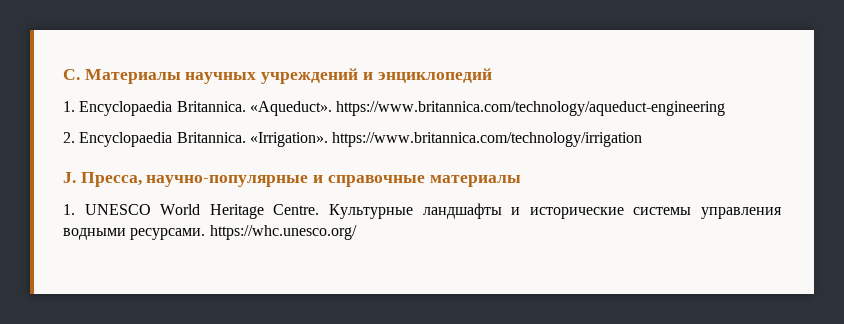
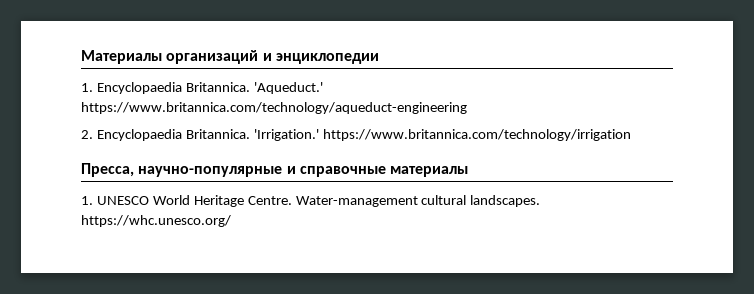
- C. Материалы научных учреждений и энциклопедий
+ Материалы организаций и энциклопедии
- «Aqueduct». https://www.britannica.com/technology/aqueduct-engineering
+ 'Aqueduct.' https://www.britannica.com/technology/aqueduct-engineering
- «Irrigation». https://www.britannica.com/technology/irrigation
+ 'Irrigation.' https://www.britannica.com/technology/irrigation
- J. Пресса, научно-популярные и справочные материалы
+ Пресса, научно-популярные и справочные материалы
- Культурные ландшафты и исторические системы управления водными ресурсами. https://whc.unesco.org/
+ Water-management cultural landscapes. https://whc.unesco.org/

